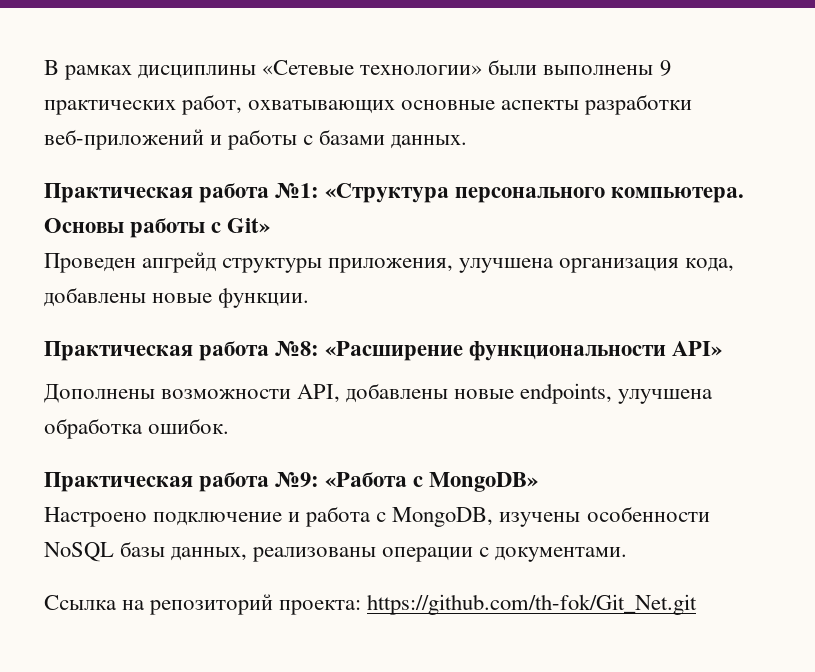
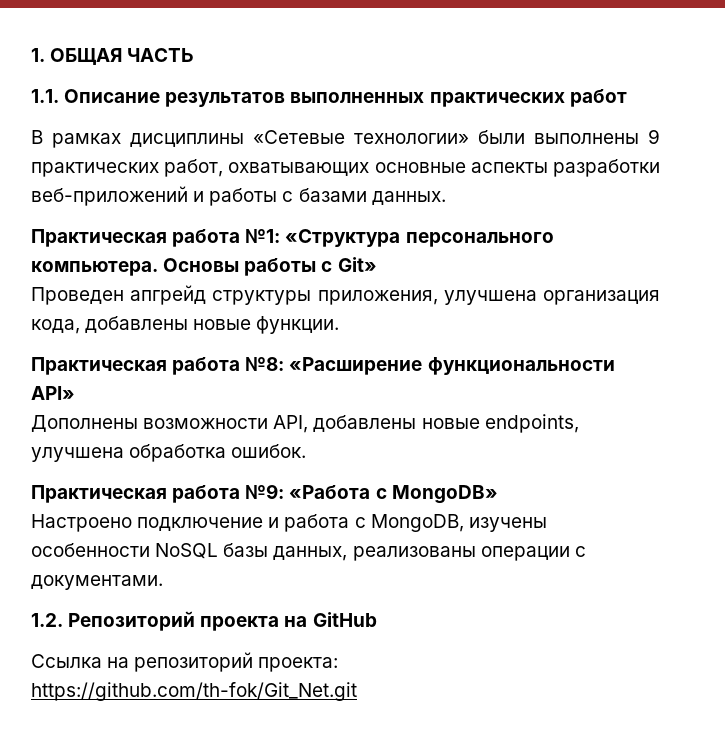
+ 1. ОБЩАЯ ЧАСТЬ
+ 1.1. Описание результатов выполненных практических работ
+ 1.2. Репозиторий проекта на GitHub

